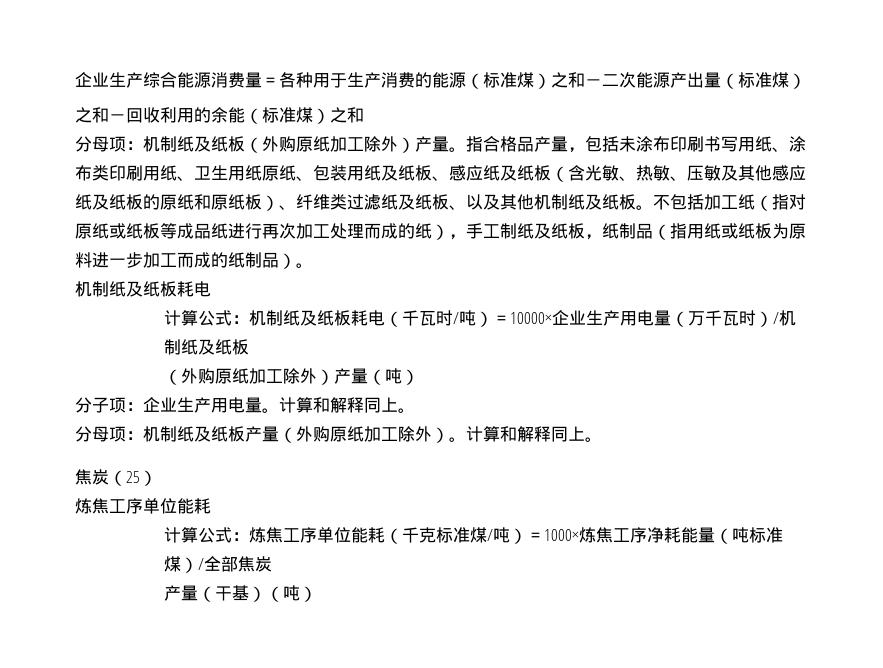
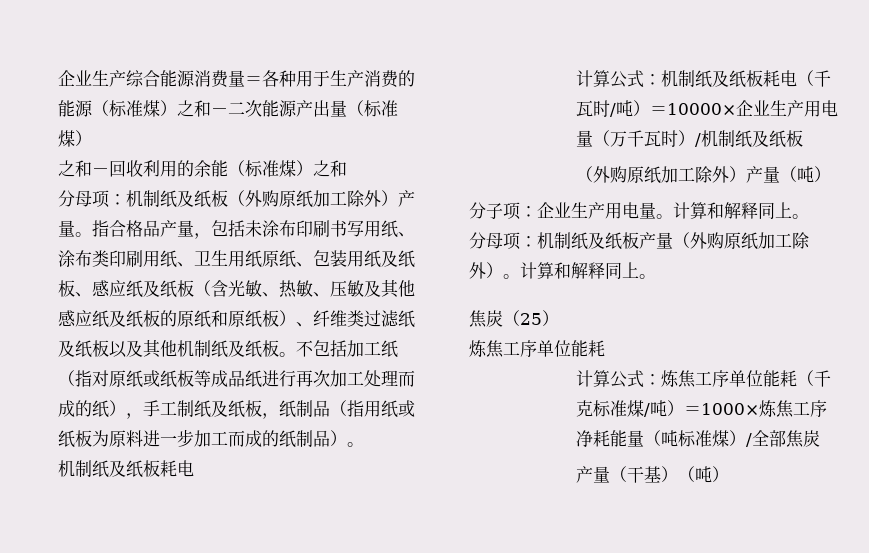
- 指合格品产量，包括未涂布印刷书写用纸、涂布类印刷用纸、卫生用纸原纸、包装用纸及纸板、感应纸及纸板（含光敏、热敏、压敏及其他感应纸及纸板的原纸和原纸板）、纤维类过滤纸及纸板、以及其他机制纸及纸板。
+ 指合格品产量，包括未涂布印刷书写用纸、涂布类印刷用纸、卫生用纸原纸、包装用纸及纸板、感应纸及纸板（含光敏、热敏、压敏及其他感应纸及纸板的原纸和原纸板）、纤维类过滤纸及纸板以及其他机制纸及纸板。

